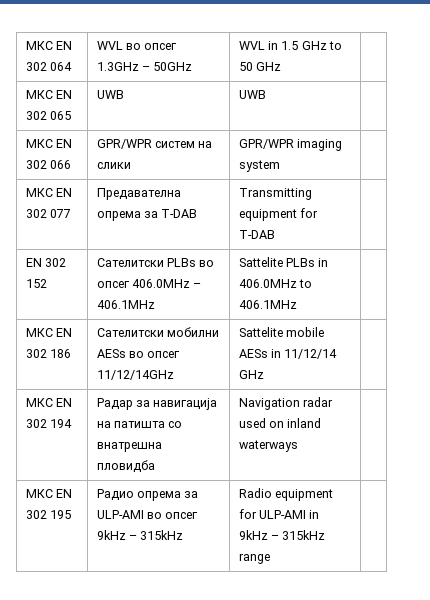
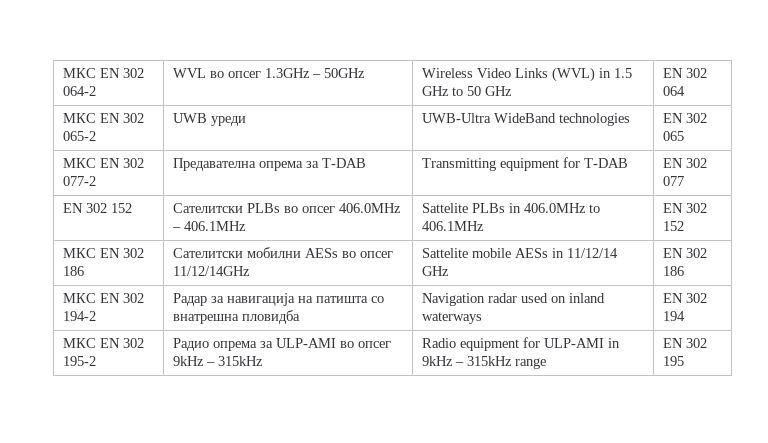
- МКС EN 302 064 | WVL во опсег 1.3GHz – 50GHz | WVL in 1.5 GHz to 50 GHz |
- МКС EN 302 065 | UWB | UWB |
- МКС EN 302 066 | GPR/WPR систем на слики | GPR/WPR imaging system |
- МКС EN 302 077 | Предавателна опрема за T-DAB | Transmitting equipment for T-DAB |
+ МКС EN 302 064-2 | WVL во опсег 1.3GHz – 50GHz | Wireless Video Links (WVL) in 1.5 GHz to 50 GHz | EN 302 064
+ МКС EN 302 065-2 | UWB уреди | UWB-Ultra WideBand technologies | EN 302 065
+ МКС EN 302 077-2 | Предавателна опрема за T-DAB | Transmitting equipment for T-DAB | EN 302 077
- EN 302 152 | Сателитски PLBs во опсег 406.0MHz – 406.1MHz | Sattelite PLBs in 406.0MHz to 406.1MHz |
+ EN 302 152 | Сателитски PLBs во опсег 406.0MHz – 406.1MHz | Sattelite PLBs in 406.0MHz to 406.1MHz | EN 302 152
- МКС EN 302 186 | Сателитски мобилни AESs во опсег 11/12/14GHz | Sattelite mobile AESs in 11/12/14 GHz |
- МКС EN 302 194 | Радар за навигација на патишта со внатрешна пловидба | Navigation radar used on inland waterways |
- МКС EN 302 195 | Радио опрема за ULP-AMI во опсег 9kHz – 315kHz | Radio equipment for ULP-AMI in 9kHz – 315kHz range |
+ МКС EN 302 186 | Сателитски мобилни AESs во опсег 11/12/14GHz | Sattelite mobile AESs in 11/12/14 GHz | EN 302 186
+ МКС EN 302 194-2 | Радар за навигација на патишта со внатрешна пловидба | Navigation radar used on inland waterways | EN 302 194
+ МКС EN 302 195-2 | Радио опрема за ULP-AMI во опсег 9kHz – 315kHz | Radio equipment for ULP-AMI in 9kHz – 315kHz range | EN 302 195

